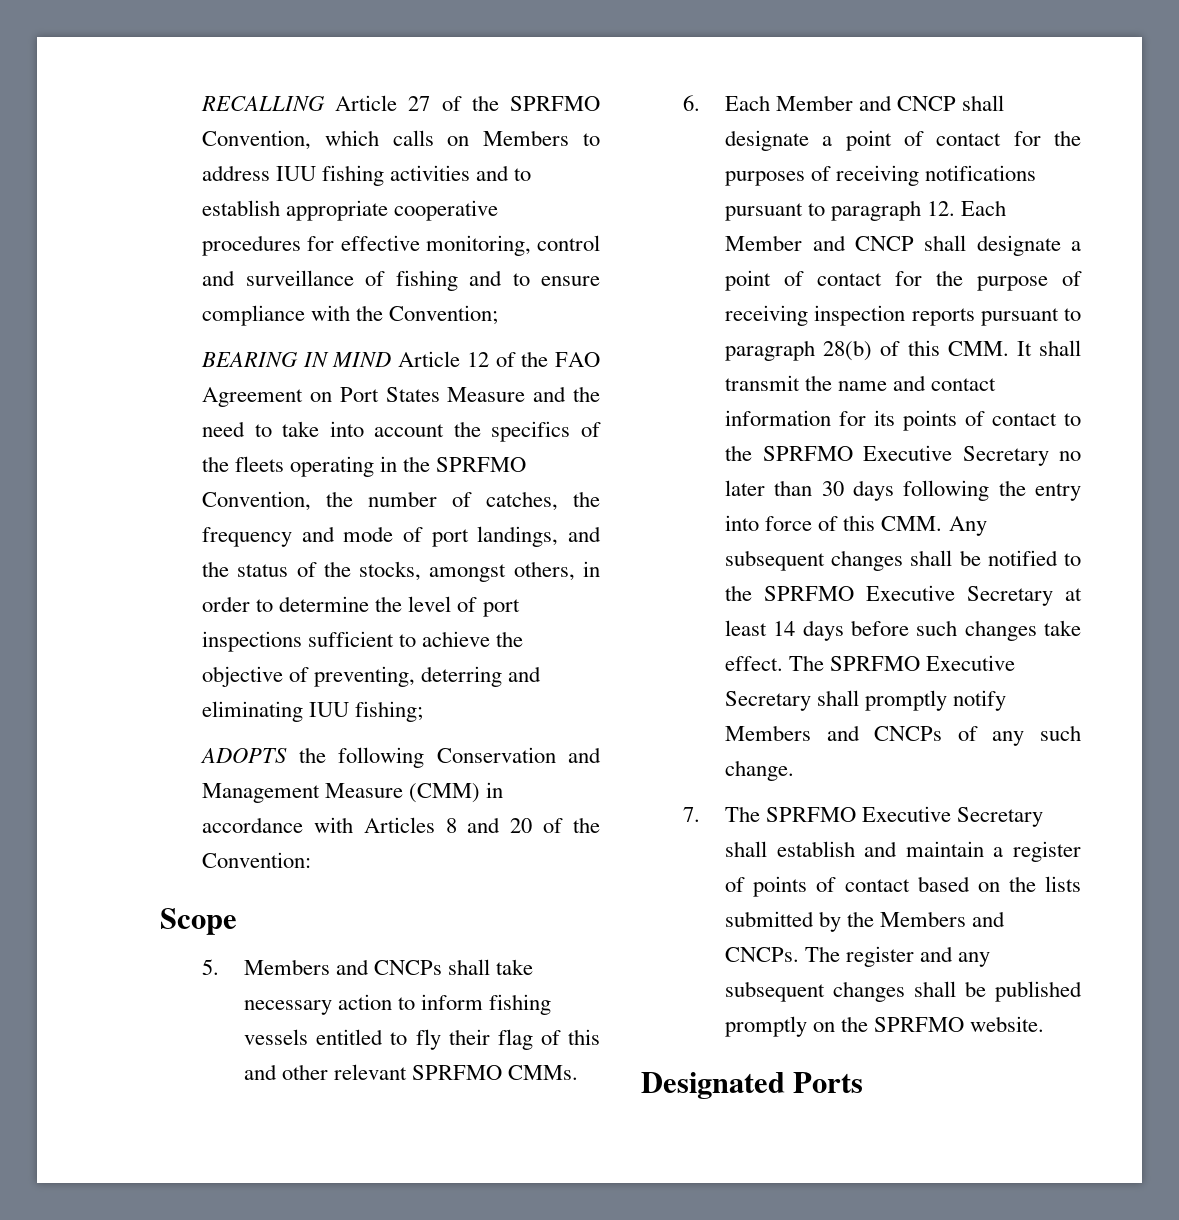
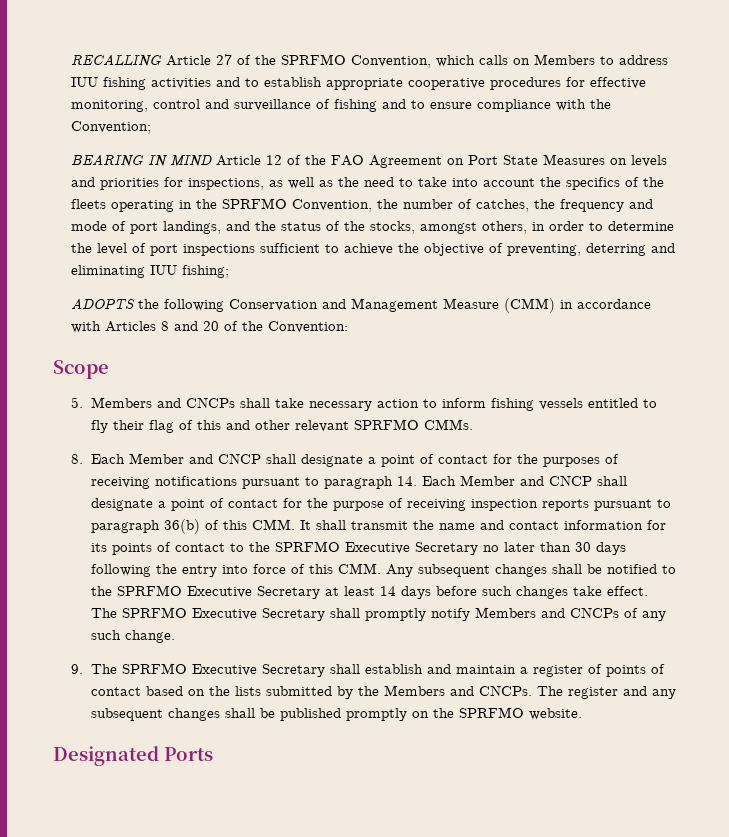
- BEARING IN MIND Article 12 of the FAO Agreement on Port States Measure and the need to take into account the specifics of the fleets operating in the SPRFMO Convention, the number of catches, the frequency and mode of port landings, and the status of the stocks, amongst others, in order to determine the level of port inspections sufficient to achieve the objective of preventing, deterring and eliminating IUU fishing;
+ BEARING IN MIND Article 12 of the FAO Agreement on Port State Measures on levels and priorities for inspections, as well as the need to take into account the specifics of the fleets operating in the SPRFMO Convention, the number of catches, the frequency and mode of port landings, and the status of the stocks, amongst others, in order to determine the level of port inspections sufficient to achieve the objective of preventing, deterring and eliminating IUU fishing;
- 6. Each Member and CNCP shall designate a point of contact for the purposes of receiving notifications pursuant to paragraph 12. Each Member and CNCP shall designate a point of contact for the purpose of receiving inspection reports pursuant to paragraph 28(b) of this CMM. It shall transmit the name and contact information for its points of contact to the SPRFMO Executive Secretary no later than 30 days following the entry into force of this CMM. Any subsequent changes shall be notified to the SPRFMO Executive Secretary at least 14 days before such changes take effect.
+ 8. Each Member and CNCP shall designate a point of contact for the purposes of receiving notifications pursuant to paragraph 14. Each Member and CNCP shall designate a point of contact for the purpose of receiving inspection reports pursuant to paragraph 36(b) of this CMM. It shall transmit the name and contact information for its points of contact to the SPRFMO Executive Secretary no later than 30 days following the entry into force of this CMM. Any subsequent changes shall be notified to the SPRFMO Executive Secretary at least 14 days before such changes take effect.
- 7. The SPRFMO Executive Secretary shall establish and maintain a register of points of contact based on the lists submitted by the Members and CNCPs.
+ 9. The SPRFMO Executive Secretary shall establish and maintain a register of points of contact based on the lists submitted by the Members and CNCPs.

